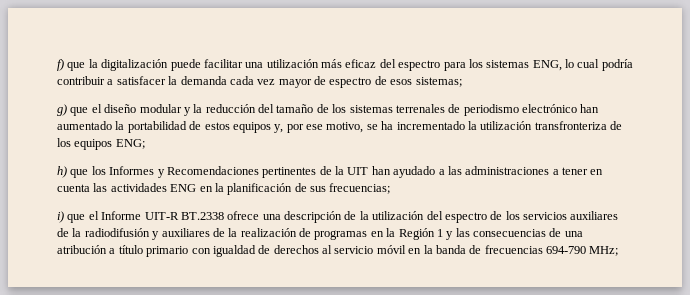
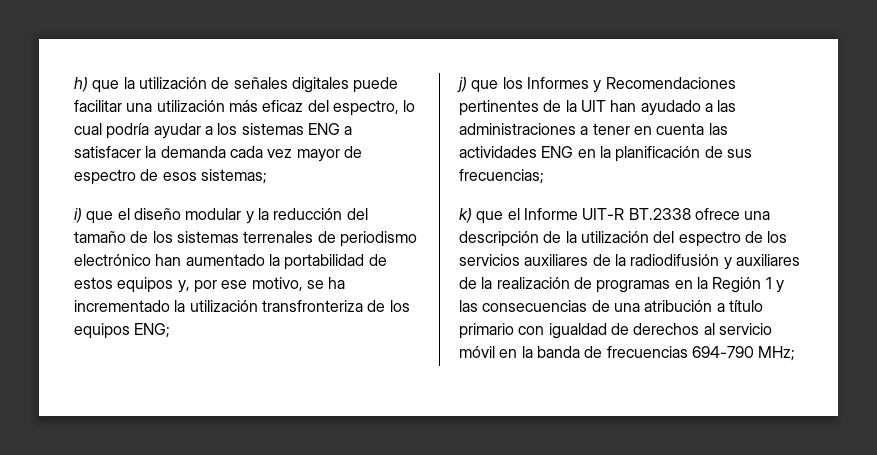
- f) que la digitalización puede facilitar una utilización más eficaz del espectro para los sistemas ENG, lo cual podría contribuir a satisfacer la demanda cada vez mayor de espectro de esos sistemas;
+ h) que la utilización de señales digitales puede facilitar una utilización más eficaz del espectro, lo cual podría ayudar a los sistemas ENG a satisfacer la demanda cada vez mayor de espectro de esos sistemas;
- g) que el diseño modular y la reducción del tamaño de los sistemas terrenales de periodismo electrónico han aumentado la portabilidad de estos equipos y, por ese motivo, se ha incrementado la utilización transfronteriza de los equipos ENG;
+ i) que el diseño modular y la reducción del tamaño de los sistemas terrenales de periodismo electrónico han aumentado la portabilidad de estos equipos y, por ese motivo, se ha incrementado la utilización transfronteriza de los equipos ENG;
- h) que los Informes y Recomendaciones pertinentes de la UIT han ayudado a las administraciones a tener en cuenta las actividades ENG en la planificación de sus frecuencias;
+ j) que los Informes y Recomendaciones pertinentes de la UIT han ayudado a las administraciones a tener en cuenta las actividades ENG en la planificación de sus frecuencias;
- i) que el Informe UIT-R BT.2338 ofrece una descripción de la utilización del espectro de los servicios auxiliares de la radiodifusión y auxiliares de la realización de programas en la Región 1 y las consecuencias de una atribución a título primario con igualdad de derechos al servicio móvil en la banda de frecuencias 694-790 MHz;
+ k) que el Informe UIT-R BT.2338 ofrece una descripción de la utilización del espectro de los servicios auxiliares de la radiodifusión y auxiliares de la realización de programas en la Región 1 y las consecuencias de una atribución a título primario con igualdad de derechos al servicio móvil en la banda de frecuencias 694-790 MHz;

